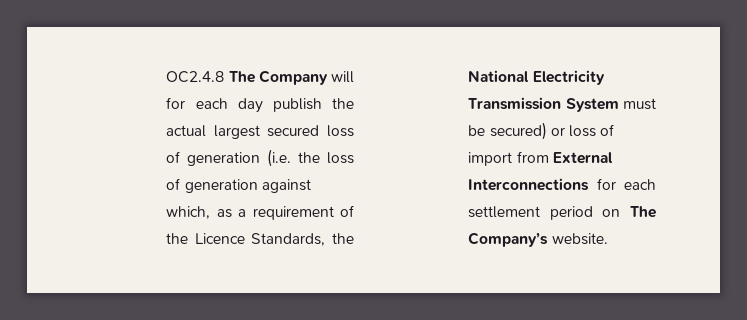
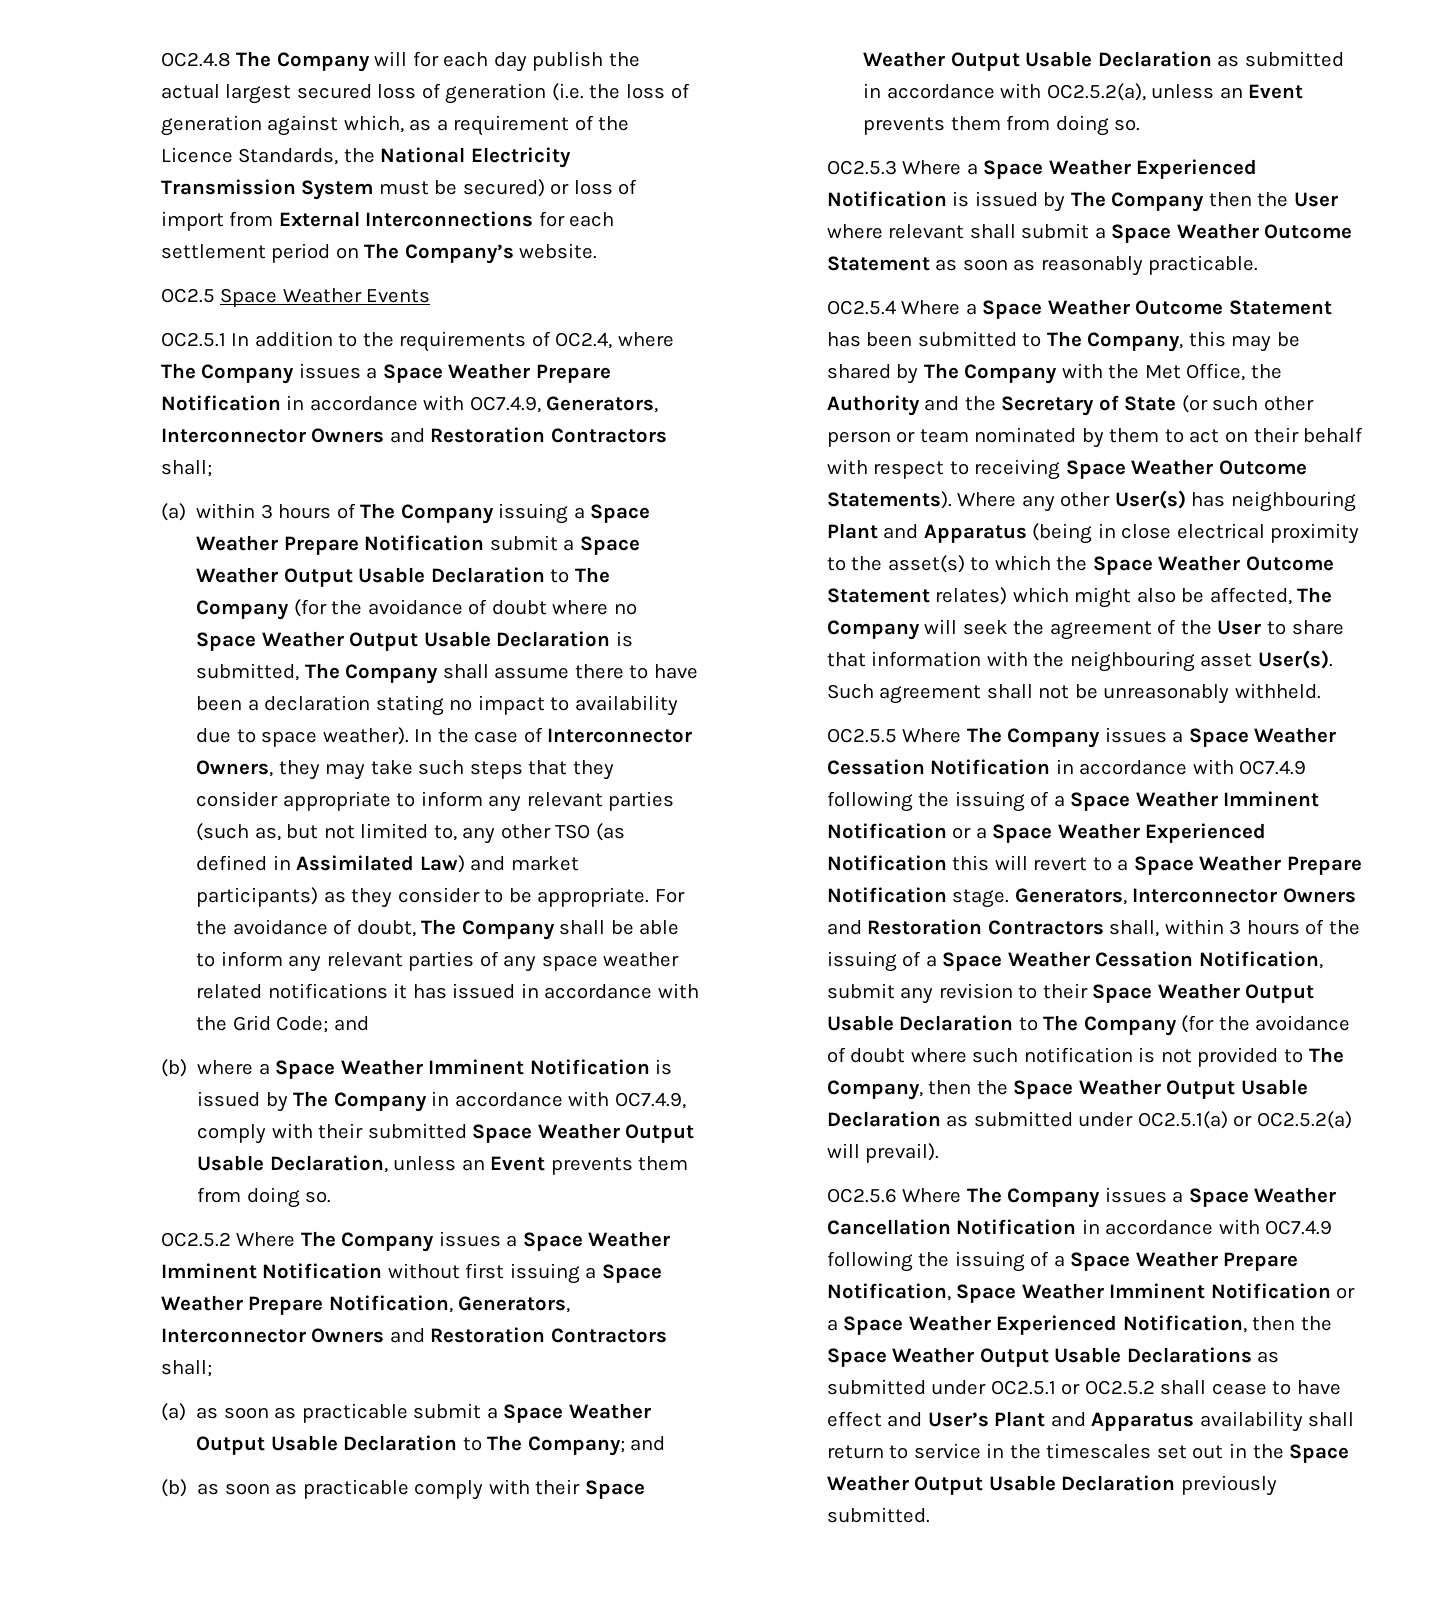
+ OC2.5 Space Weather Events
+ OC2.5.1 In addition to the requirements of OC2.4, where The Company issues a Space Weather Prepare Notification in accordance with OC7.4.9, Generators, Interconnector Owners and Restoration Contractors shall;
+ (a) within 3 hours of The Company issuing a Space Weather Prepare Notification submit a Space Weather Output Usable Declaration to The Company (for the avoidance of doubt where no Space Weather Output Usable Declaration is submitted, The Company shall assume there to have been a declaration stating no impact to availability due to space weather). In the case of Interconnector Owners, they may take such steps that they consider appropriate to inform any relevant parties (such as, but not limited to, any other TSO (as defined in Assimilated Law) and market participants) as they consider to be appropriate. For the avoidance of doubt, The Company shall be able to inform any relevant parties of any space weather related notifications it has issued in accordance with the Grid Code; and
+ (b) where a Space Weather Imminent Notification is issued by The Company in accordance with OC7.4.9, comply with their submitted Space Weather Output Usable Declaration, unless an Event prevents them from doing so.
+ OC2.5.2 Where The Company issues a Space Weather Imminent Notification without first issuing a Space Weather Prepare Notification, Generators, Interconnector Owners and Restoration Contractors shall;
+ (a) as soon as practicable submit a Space Weather Output Usable Declaration to The Company; and
+ (b) as soon as practicable comply with their Space Weather Output Usable Declaration as submitted in accordance with OC2.5.2(a), unless an Event prevents them from doing so.
+ OC2.5.3 Where a Space Weather Experienced Notification is issued by The Company then the User where relevant shall submit a Space Weather Outcome Statement as soon as reasonably practicable.
+ OC2.5.4 Where a Space Weather Outcome Statement has been submitted to The Company, this may be shared by The Company with the Met Office, the Authority and the Secretary of State (or such other person or team nominated by them to act on their behalf with respect to receiving Space Weather Outcome Statements). Where any other User(s) has neighbouring Plant and Apparatus (being in close electrical proximity to the asset(s) to which the Space Weather Outcome Statement relates) which might also be affected, The Company will seek the agreement of the User to share that information with the neighbouring asset User(s). Such agreement shall not be unreasonably withheld.
+ OC2.5.5 Where The Company issues a Space Weather Cessation Notification in accordance with OC7.4.9 following the issuing of a Space Weather Imminent Notification or a Space Weather Experienced Notification this will revert to a Space Weather Prepare Notification stage. Generators, Interconnector Owners and Restoration Contractors shall, within 3 hours of the issuing of a Space Weather Cessation Notification, submit any revision to their Space Weather Output Usable Declaration to The Company (for the avoidance of doubt where such notification is not provided to The Company, then the Space Weather Output Usable Declaration as submitted under OC2.5.1(a) or OC2.5.2(a) will prevail).
+ OC2.5.6 Where The Company issues a Space Weather Cancellation Notification in accordance with OC7.4.9 following the issuing of a Space Weather Prepare Notification, Space Weather Imminent Notification or a Space Weather Experienced Notification, then the Space Weather Output Usable Declarations as submitted under OC2.5.1 or OC2.5.2 shall cease to have effect and User’s Plant and Apparatus availability shall return to service in the timescales set out in the Space Weather Output Usable Declaration previously submitted.

